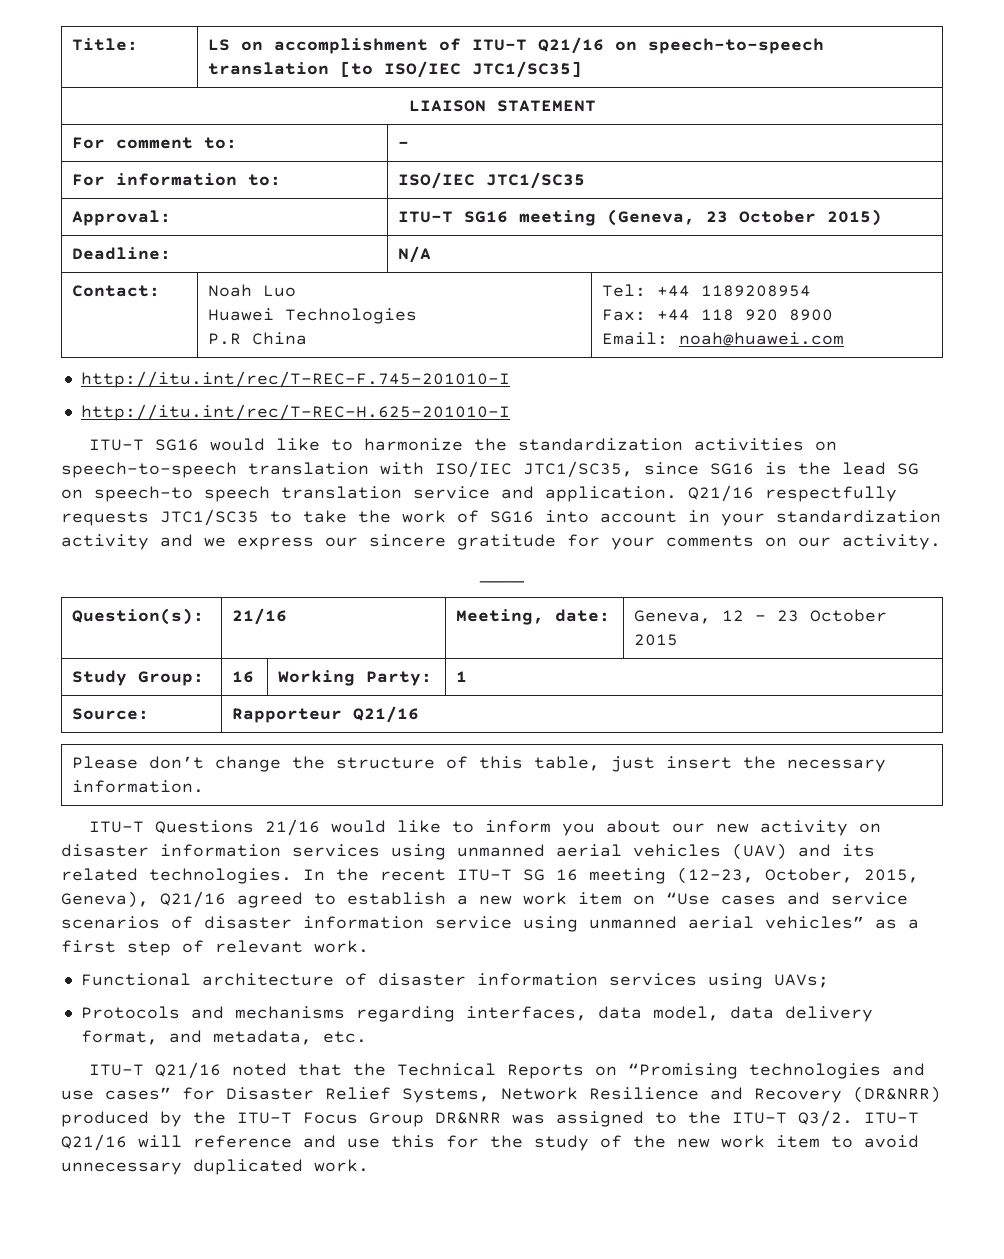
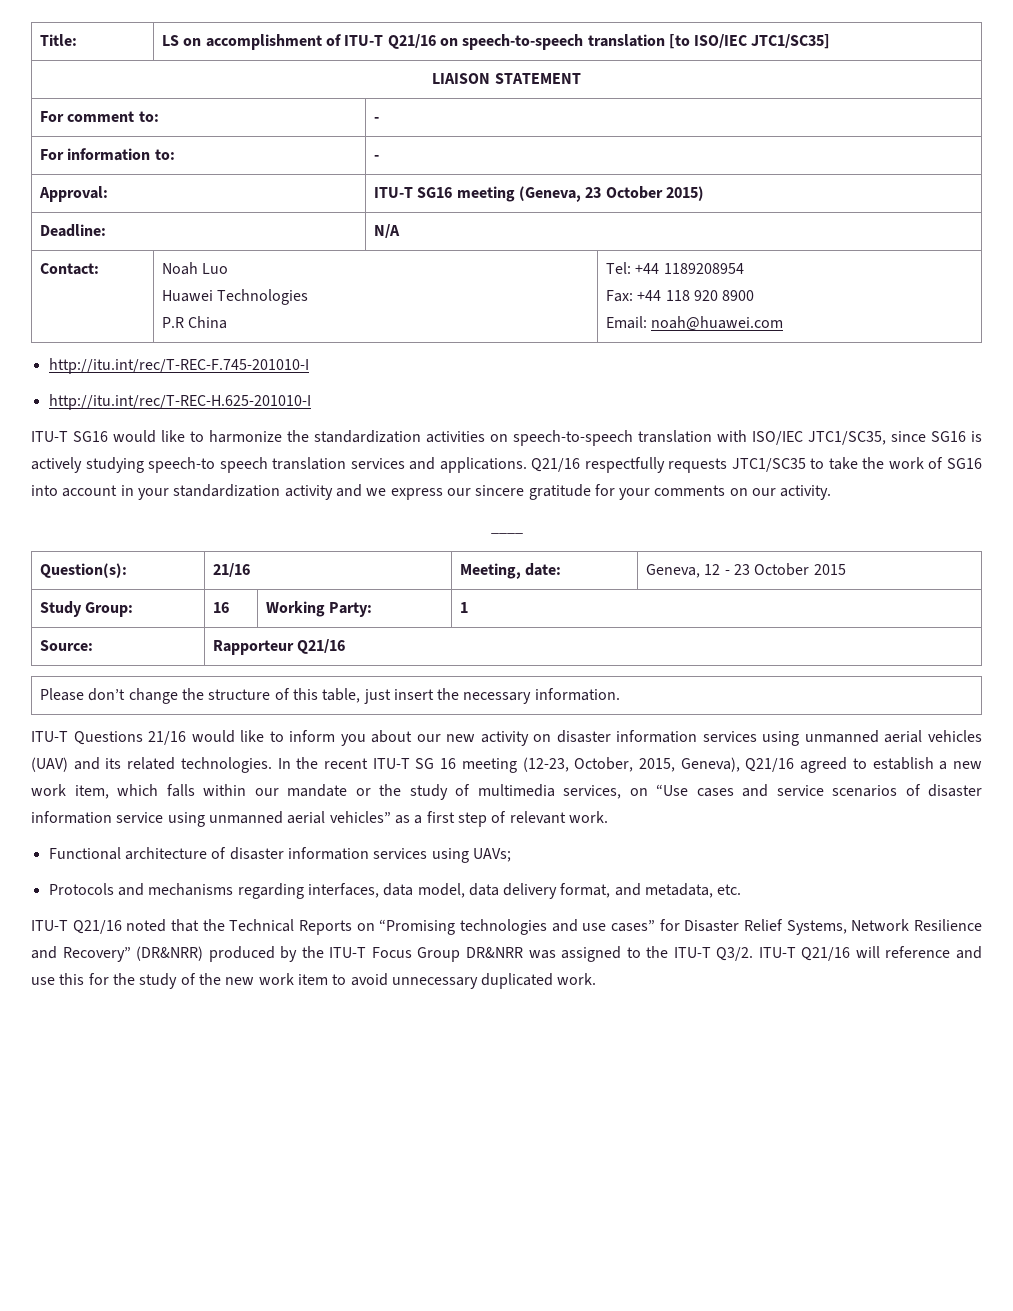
- For information to: | ISO/IEC JTC1/SC35
+ For information to: | -
- ITU-T SG16 would like to harmonize the standardization activities on speech-to-speech translation with ISO/IEC JTC1/SC35, since SG16 is the lead SG on speech-to speech translation service and application.
+ ITU-T SG16 would like to harmonize the standardization activities on speech-to-speech translation with ISO/IEC JTC1/SC35, since SG16 is actively studying speech-to speech translation services and applications.
- In the recent ITU-T SG 16 meeting (12-23, October, 2015, Geneva), Q21/16 agreed to establish a new work item on “Use cases and service scenarios of disaster information service using unmanned aerial vehicles” as a first step of relevant work.
+ In the recent ITU-T SG 16 meeting (12-23, October, 2015, Geneva), Q21/16 agreed to establish a new work item, which falls within our mandate or the study of multimedia services, on “Use cases and service scenarios of disaster information service using unmanned aerial vehicles” as a first step of relevant work.
- ITU-T Q21/16 noted that the Technical Reports on “Promising technologies and use cases” for Disaster Relief Systems, Network Resilience and Recovery (DR&NRR) produced by the ITU-T Focus Group DR&NRR was assigned to the ITU-T Q3/2.
+ ITU-T Q21/16 noted that the Technical Reports on “Promising technologies and use cases” for Disaster Relief Systems, Network Resilience and Recovery” (DR&NRR) produced by the ITU-T Focus Group DR&NRR was assigned to the ITU-T Q3/2.

